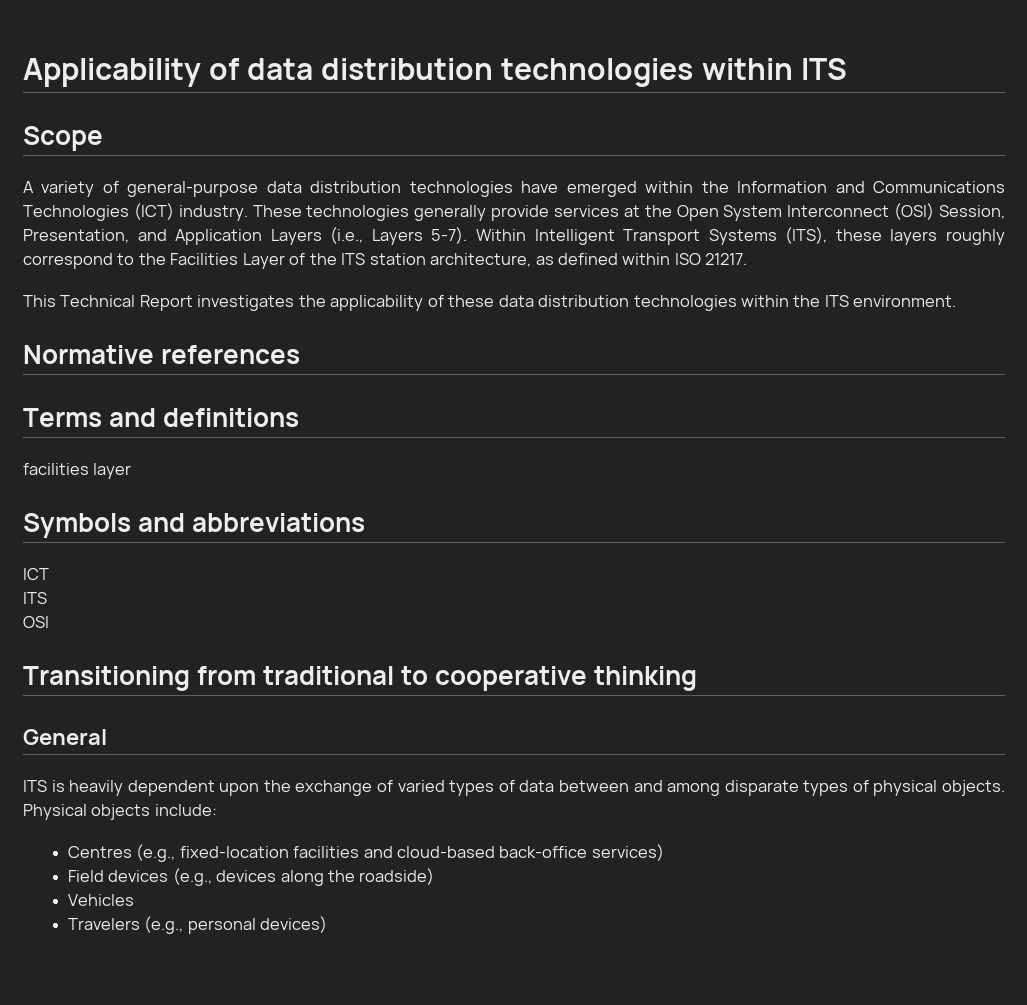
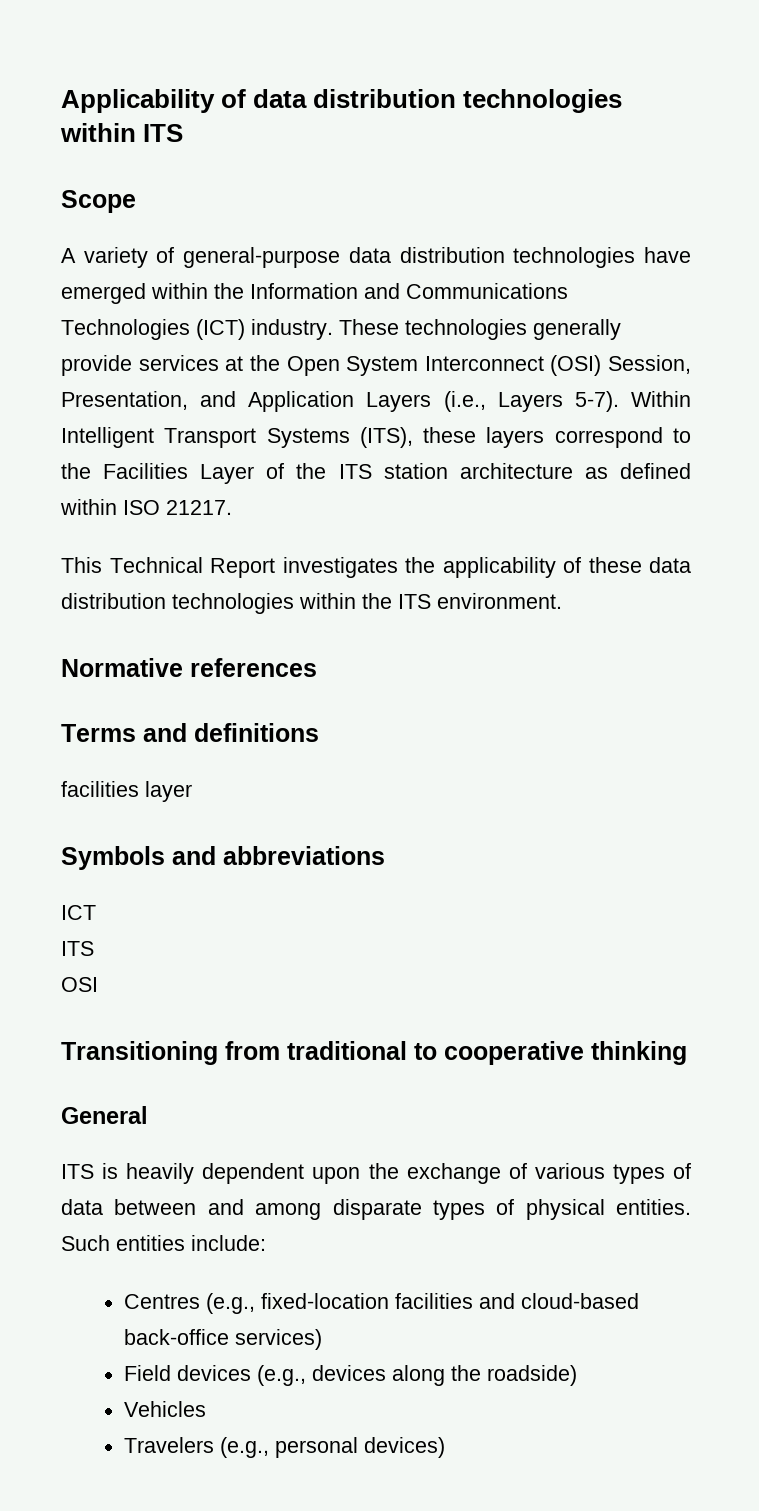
- Within Intelligent Transport Systems (ITS), these layers roughly correspond to the Facilities Layer of the ITS station architecture, as defined within ISO 21217.
+ Within Intelligent Transport Systems (ITS), these layers correspond to the Facilities Layer of the ITS station architecture as defined within ISO 21217.
- ITS is heavily dependent upon the exchange of varied types of data between and among disparate types of physical objects. Physical objects include:
+ ITS is heavily dependent upon the exchange of various types of data between and among disparate types of physical entities. Such entities include:

